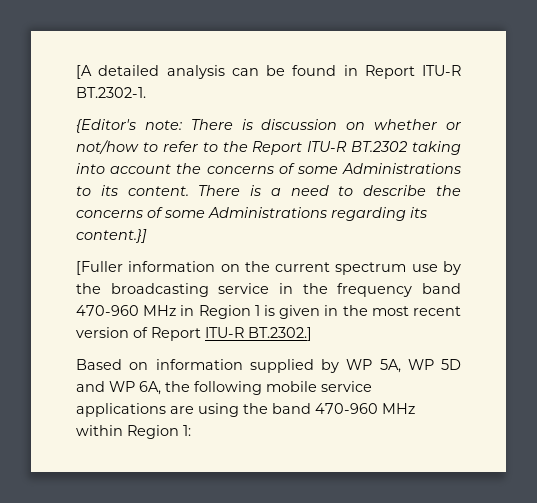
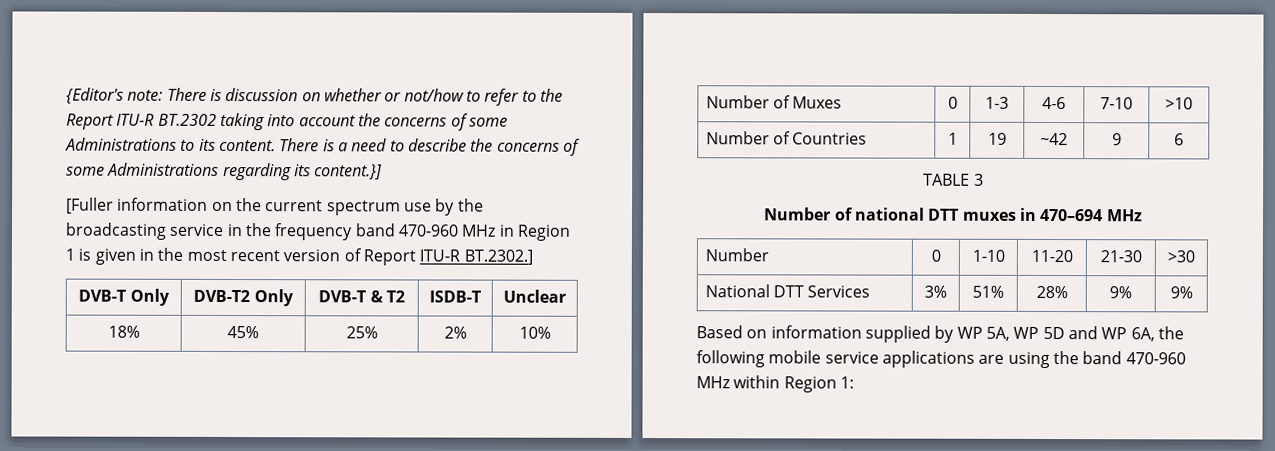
- [A detailed analysis can be found in Report ITU-R BT.2302-1.
+ DVB-T Only | DVB-T2 Only | DVB-T & T2 | ISDB-T | Unclear
+ 18% | 45% | 25% | 2% | 10%
+ Number of Muxes | 0 | 1-3 | 4-6 | 7-10 | >10
+ Number of Countries | 1 | 19 | ~42 | 9 | 6
+ TABLE 3
+ Number of national DTT muxes in 470–694 MHz
+ Number | 0 | 1-10 | 11-20 | 21-30 | >30
+ National DTT Services | 3% | 51% | 28% | 9% | 9%

